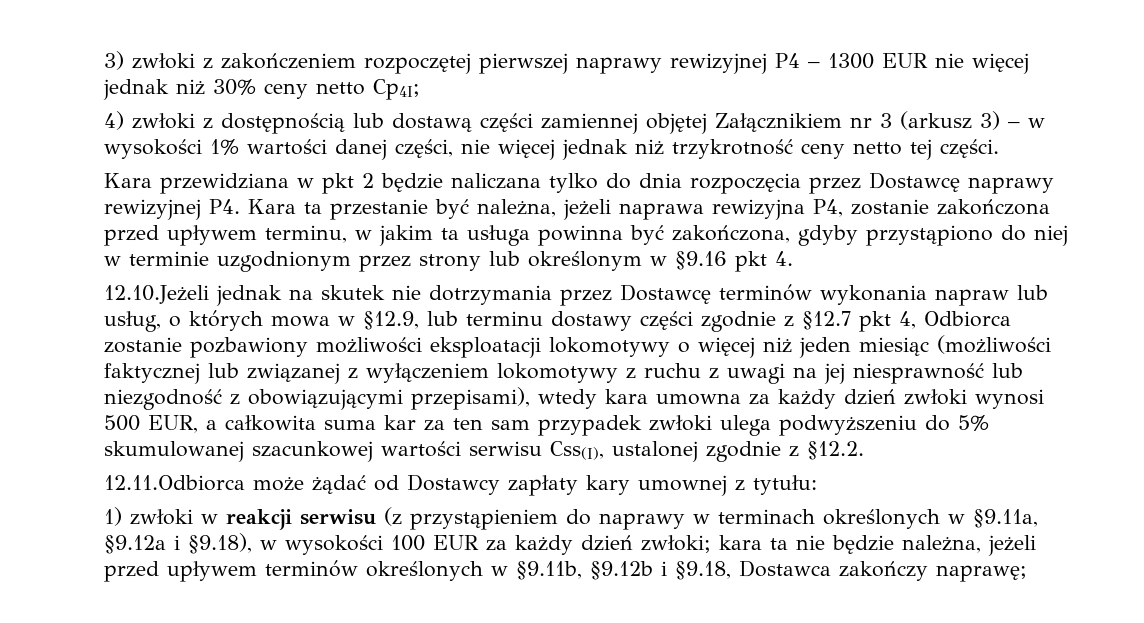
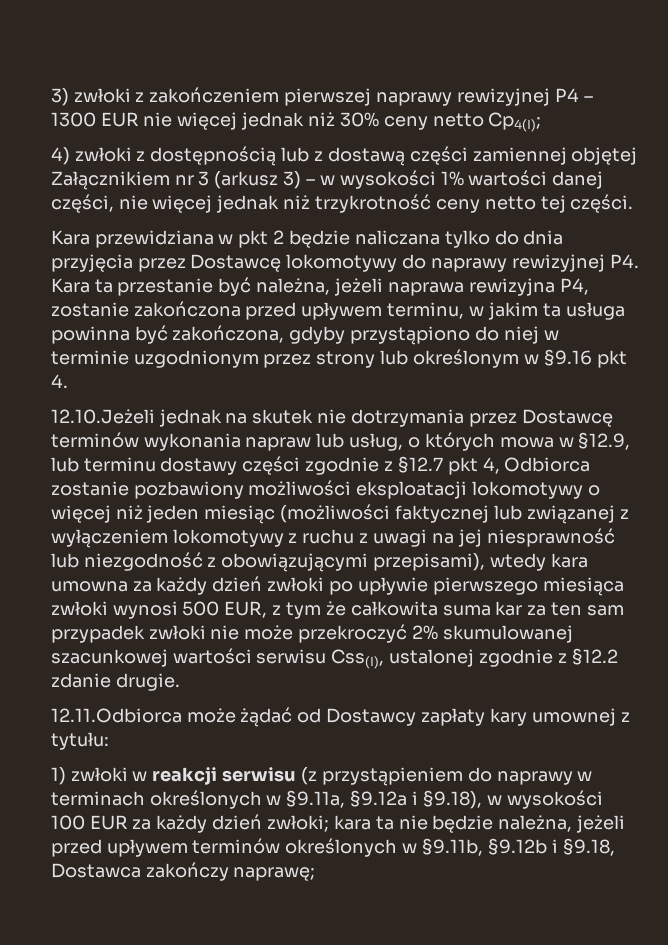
- 3) zwłoki z zakończeniem rozpoczętej pierwszej naprawy rewizyjnej P4 – 1300 EUR nie więcej jednak niż 30% ceny netto Cp4I;
+ 3) zwłoki z zakończeniem pierwszej naprawy rewizyjnej P4 – 1300 EUR nie więcej jednak niż 30% ceny netto Cp4(I);
- 4) zwłoki z dostępnością lub dostawą części zamiennej objętej Załącznikiem nr 3 (arkusz 3) – w wysokości 1% wartości danej części, nie więcej jednak niż trzykrotność ceny netto tej części.
+ 4) zwłoki z dostępnością lub z dostawą części zamiennej objętej Załącznikiem nr 3 (arkusz 3) – w wysokości 1% wartości danej części, nie więcej jednak niż trzykrotność ceny netto tej części.
- Kara przewidziana w pkt 2 będzie naliczana tylko do dnia rozpoczęcia przez Dostawcę naprawy rewizyjnej P4. Kara ta przestanie być należna, jeżeli naprawa rewizyjna P4, zostanie zakończona przed upływem terminu, w jakim ta usługa powinna być zakończona, gdyby przystąpiono do niej w terminie uzgodnionym przez strony lub określonym w §9.16 pkt 4.
+ Kara przewidziana w pkt 2 będzie naliczana tylko do dnia przyjęcia przez Dostawcę lokomotywy do naprawy rewizyjnej P4. Kara ta przestanie być należna, jeżeli naprawa rewizyjna P4, zostanie zakończona przed upływem terminu, w jakim ta usługa powinna być zakończona, gdyby przystąpiono do niej w terminie uzgodnionym przez strony lub określonym w §9.16 pkt 4.
- 12.10.Jeżeli jednak na skutek nie dotrzymania przez Dostawcę terminów wykonania napraw lub usług, o których mowa w §12.9, lub terminu dostawy części zgodnie z §12.7 pkt 4, Odbiorca zostanie pozbawiony możliwości eksploatacji lokomotywy o więcej niż jeden miesiąc (możliwości faktycznej lub związanej z wyłączeniem lokomotywy z ruchu z uwagi na jej niesprawność lub niezgodność z obowiązującymi przepisami), wtedy kara umowna za każdy dzień zwłoki wynosi 500 EUR, a całkowita suma kar za ten sam przypadek zwłoki ulega podwyższeniu do 5% skumulowanej szacunkowej wartości serwisu Css(I), ustalonej zgodnie z §12.2.
+ 12.10.Jeżeli jednak na skutek nie dotrzymania przez Dostawcę terminów wykonania napraw lub usług, o których mowa w §12.9, lub terminu dostawy części zgodnie z §12.7 pkt 4, Odbiorca zostanie pozbawiony możliwości eksploatacji lokomotywy o więcej niż jeden miesiąc (możliwości faktycznej lub związanej z wyłączeniem lokomotywy z ruchu z uwagi na jej niesprawność lub niezgodność z obowiązującymi przepisami), wtedy kara umowna za każdy dzień zwłoki po upływie pierwszego miesiąca zwłoki wynosi 500 EUR, z tym że całkowita suma kar za ten sam przypadek zwłoki nie może przekroczyć 2% skumulowanej szacunkowej wartości serwisu Css(I), ustalonej zgodnie z §12.2 zdanie drugie.

